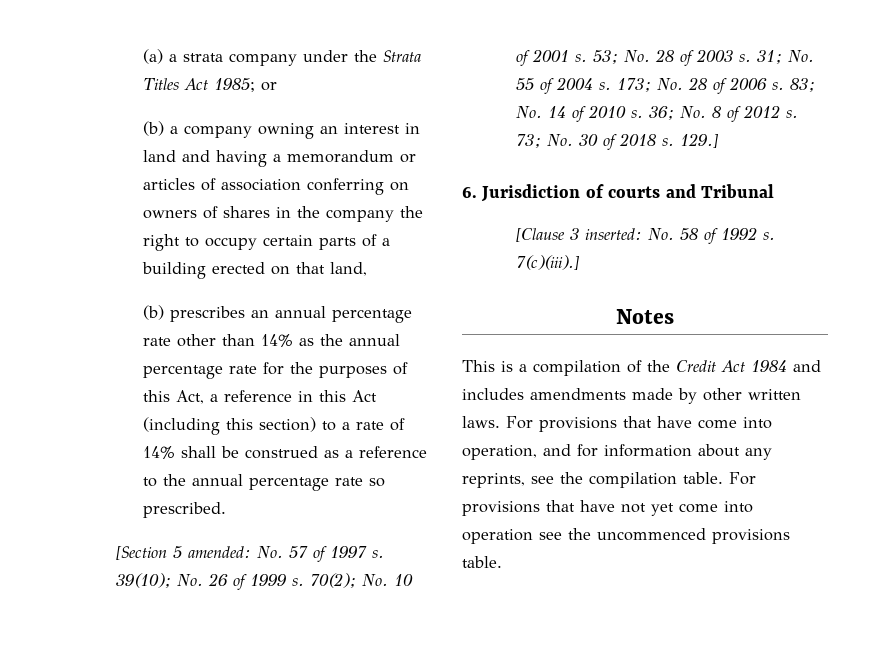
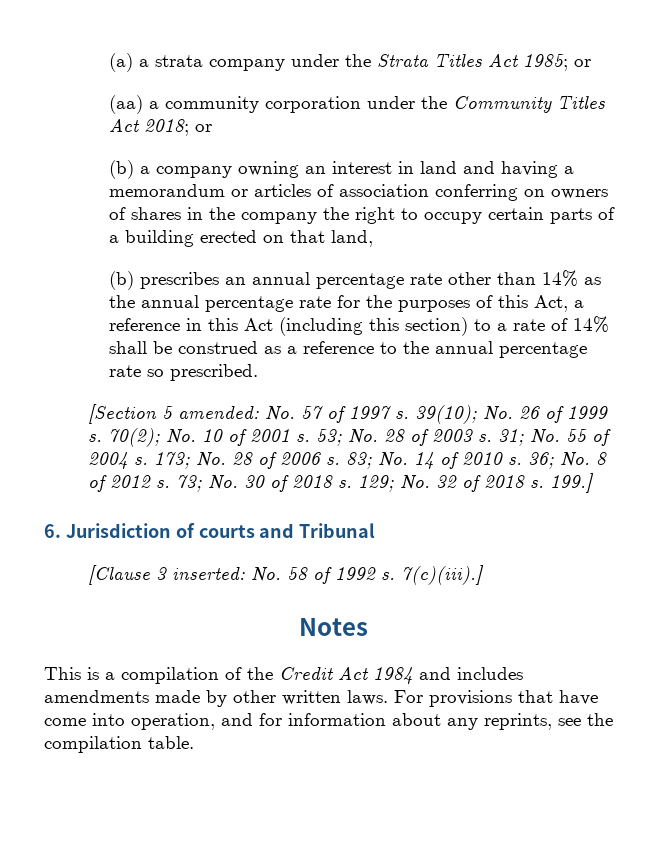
+ (aa) a community corporation under the Community Titles Act 2018; or
- 129.]
+ 129; No. 32 of 2018 s. 199.]
- For provisions that have not yet come into operation see the uncommenced provisions table.

